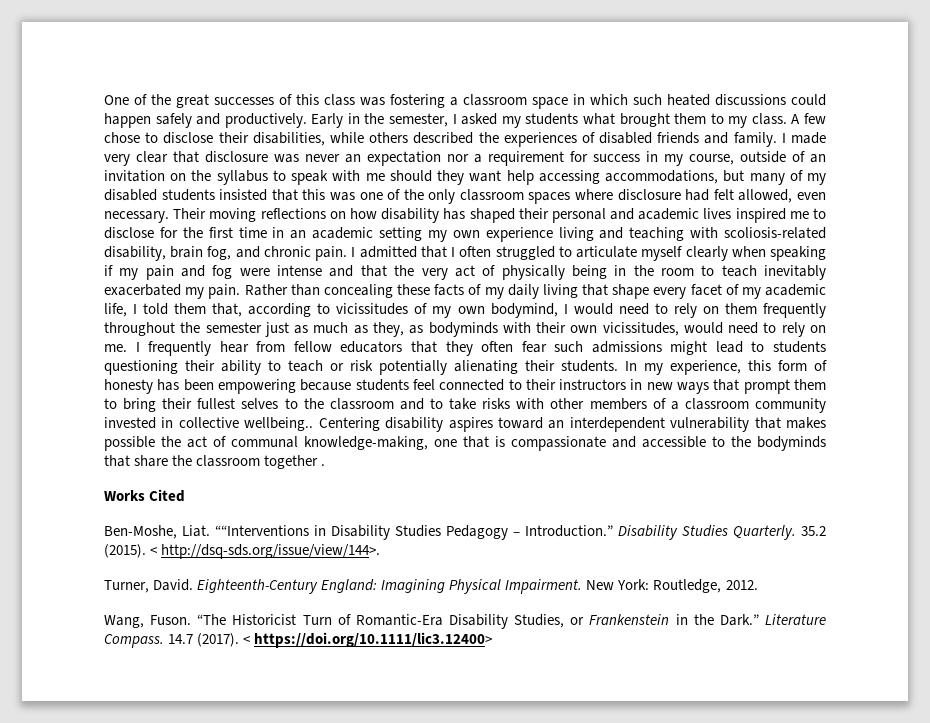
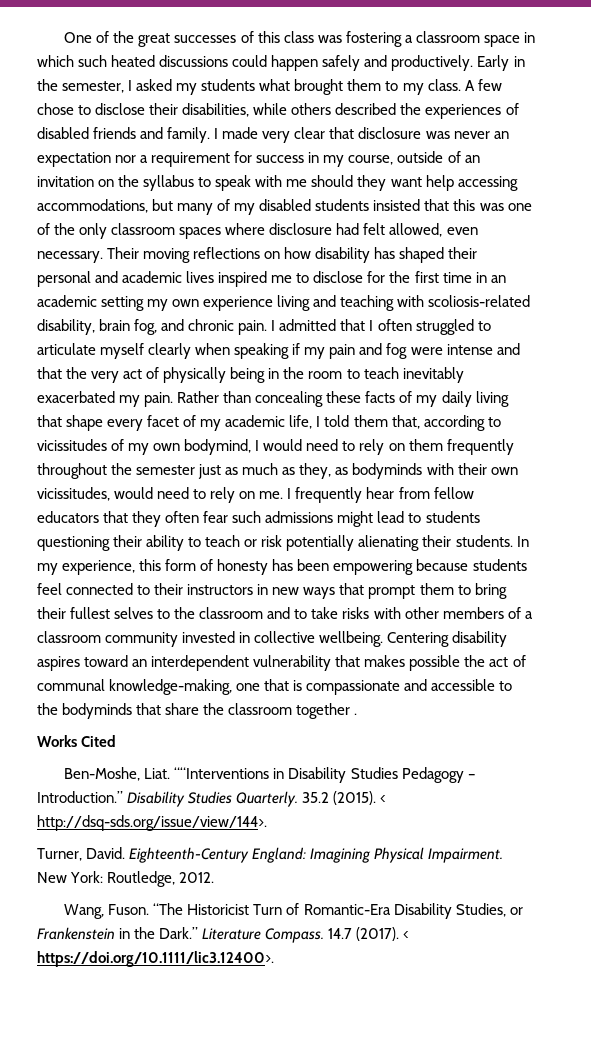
- In my experience, this form of honesty has been empowering because students feel connected to their instructors in new ways that prompt them to bring their fullest selves to the classroom and to take risks with other members of a classroom community invested in collective wellbeing..
+ In my experience, this form of honesty has been empowering because students feel connected to their instructors in new ways that prompt them to bring their fullest selves to the classroom and to take risks with other members of a classroom community invested in collective wellbeing.
- < https://doi.org/10.1111/lic3.12400>
+ < https://doi.org/10.1111/lic3.12400>.

